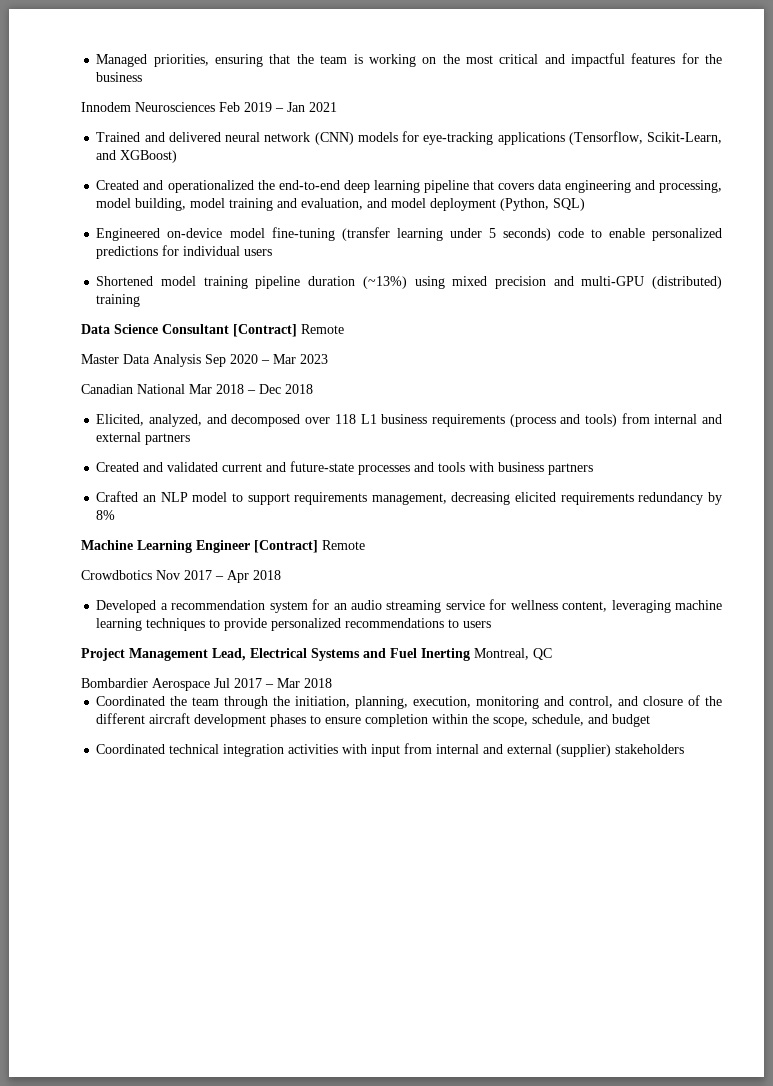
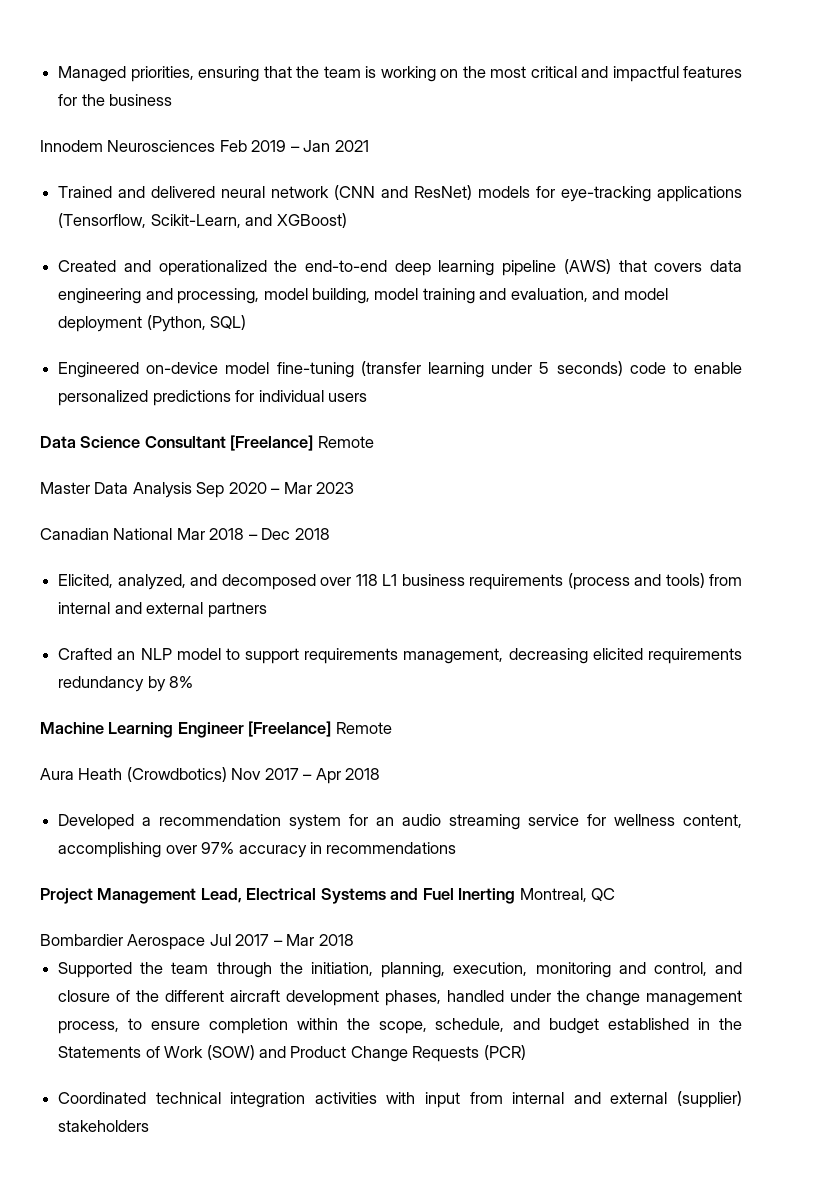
- Trained and delivered neural network (CNN) models for eye-tracking applications (Tensorflow, Scikit-Learn, and XGBoost)
+ Trained and delivered neural network (CNN and ResNet) models for eye-tracking applications (Tensorflow, Scikit-Learn, and XGBoost)
- Created and operationalized the end-to-end deep learning pipeline that covers data engineering and processing, model building, model training and evaluation, and model deployment (Python, SQL)
+ Created and operationalized the end-to-end deep learning pipeline (AWS) that covers data engineering and processing, model building, model training and evaluation, and model deployment (Python, SQL)
- Shortened model training pipeline duration (~13%) using mixed precision and multi-GPU (distributed) training
- Data Science Consultant [Contract] Remote
+ Data Science Consultant [Freelance] Remote
- Created and validated current and future-state processes and tools with business partners
- Machine Learning Engineer [Contract] Remote
- Crowdbotics Nov 2017 – Apr 2018
+ Machine Learning Engineer [Freelance] Remote
+ Aura Heath (Crowdbotics) Nov 2017 – Apr 2018
- Developed a recommendation system for an audio streaming service for wellness content, leveraging machine learning techniques to provide personalized recommendations to users
+ Developed a recommendation system for an audio streaming service for wellness content, accomplishing over 97% accuracy in recommendations
- Coordinated the team through the initiation, planning, execution, monitoring and control, and closure of the different aircraft development phases to ensure completion within the scope, schedule, and budget
+ Supported the team through the initiation, planning, execution, monitoring and control, and closure of the different aircraft development phases, handled under the change management process, to ensure completion within the scope, schedule, and budget established in the Statements of Work (SOW) and Product Change Requests (PCR)

